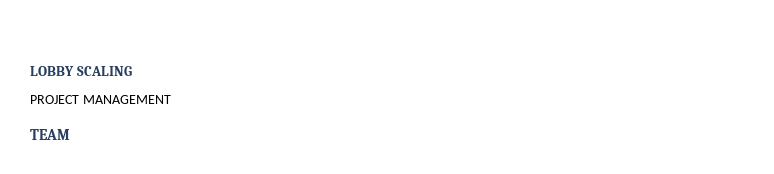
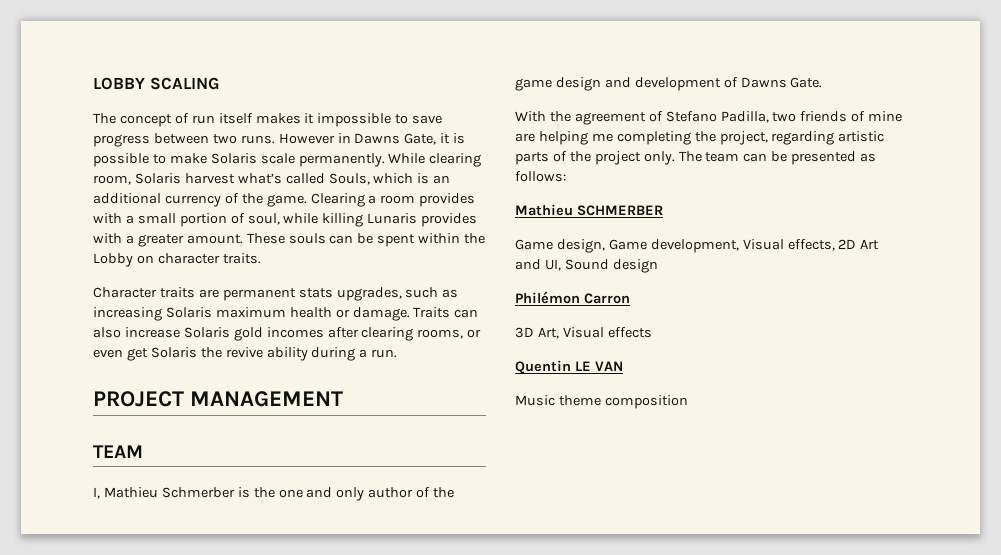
+ The concept of run itself makes it impossible to save progress between two runs. However in Dawns Gate, it is possible to make Solaris scale permanently. While clearing room, Solaris harvest what’s called Souls, which is an additional currency of the game. Clearing a room provides with a small portion of soul, while killing Lunaris provides with a greater amount. These souls can be spent within the Lobby on character traits.
+ Character traits are permanent stats upgrades, such as increasing Solaris maximum health or damage. Traits can also increase Solaris gold incomes after clearing rooms, or even get Solaris the revive ability during a run.
  PROJECT MANAGEMENT
  TEAM
+ I, Mathieu Schmerber is the one and only author of the game design and development of Dawns Gate.
+ With the agreement of Stefano Padilla, two friends of mine are helping me completing the project, regarding artistic parts of the project only. The team can be presented as follows:
+ Mathieu SCHMERBER
+ Game design, Game development, Visual effects, 2D Art and UI, Sound design
+ Philémon Carron
+ 3D Art, Visual effects
+ Quentin LE VAN
+ Music theme composition

